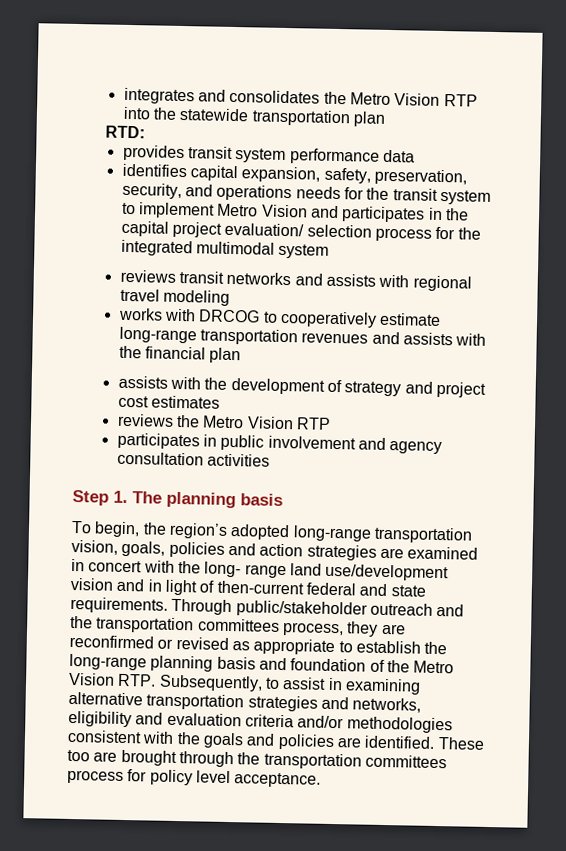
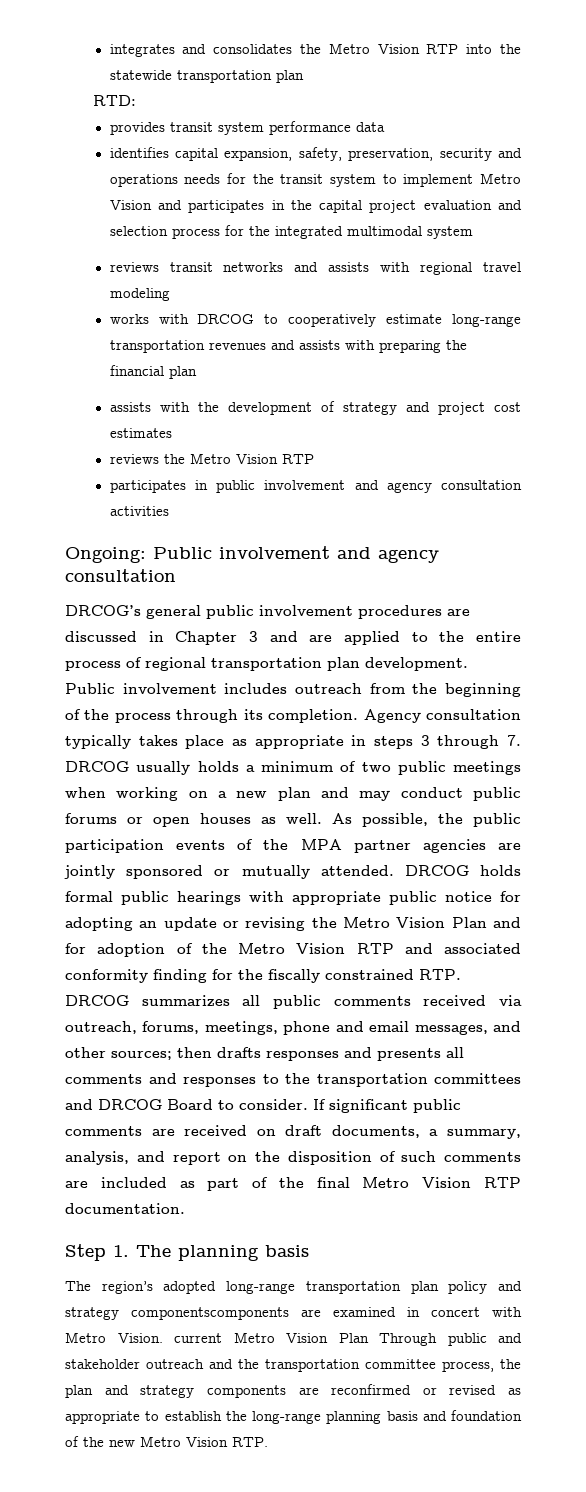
- identifies capital expansion, safety, preservation, security, and operations needs for the transit system to implement Metro Vision and participates in the capital project evaluation/ selection process for the integrated multimodal system
+ identifies capital expansion, safety, preservation, security and operations needs for the transit system to implement Metro Vision and participates in the capital project evaluation and selection process for the integrated multimodal system
- works with DRCOG to cooperatively estimate long-range transportation revenues and assists with the financial plan
+ works with DRCOG to cooperatively estimate long-range transportation revenues and assists with preparing the financial plan
+ Ongoing: Public involvement and agency consultation
+ DRCOG’s general public involvement procedures are discussed in Chapter 3 and are applied to the entire process of regional transportation plan development. Public involvement includes outreach from the beginning of the process through its completion. Agency consultation typically takes place as appropriate in steps 3 through 7. DRCOG usually holds a minimum of two public meetings when working on a new plan and may conduct public forums or open houses as well. As possible, the public participation events of the MPA partner agencies are jointly sponsored or mutually attended. DRCOG holds formal public hearings with appropriate public notice for adopting an update or revising the Metro Vision Plan and for adoption of the Metro Vision RTP and associated conformity finding for the fiscally constrained RTP. DRCOG summarizes all public comments received via outreach, forums, meetings, phone and email messages, and other sources; then drafts responses and presents all comments and responses to the transportation committees and DRCOG Board to consider. If significant public comments are received on draft documents, a summary, analysis, and report on the disposition of such comments are included as part of the final Metro Vision RTP documentation.
- To begin, the region’s adopted long-range transportation vision, goals, policies and action strategies are examined in concert with the long- range land use/development vision and in light of then-current federal and state requirements. Through public/stakeholder outreach and the transportation committees process, they are reconfirmed or revised as appropriate to establish the long-range planning basis and foundation of the Metro Vision RTP. Subsequently, to assist in examining alternative transportation strategies and networks, eligibility and evaluation criteria and/or methodologies consistent with the goals and policies are identified. These too are brought through the transportation committees process for policy level acceptance.
+ The region’s adopted long-range transportation plan policy and strategy componentscomponents are examined in concert with Metro Vision. current Metro Vision Plan Through public and stakeholder outreach and the transportation committee process, the plan and strategy components are reconfirmed or revised as appropriate to establish the long-range planning basis and foundation of the new Metro Vision RTP.

